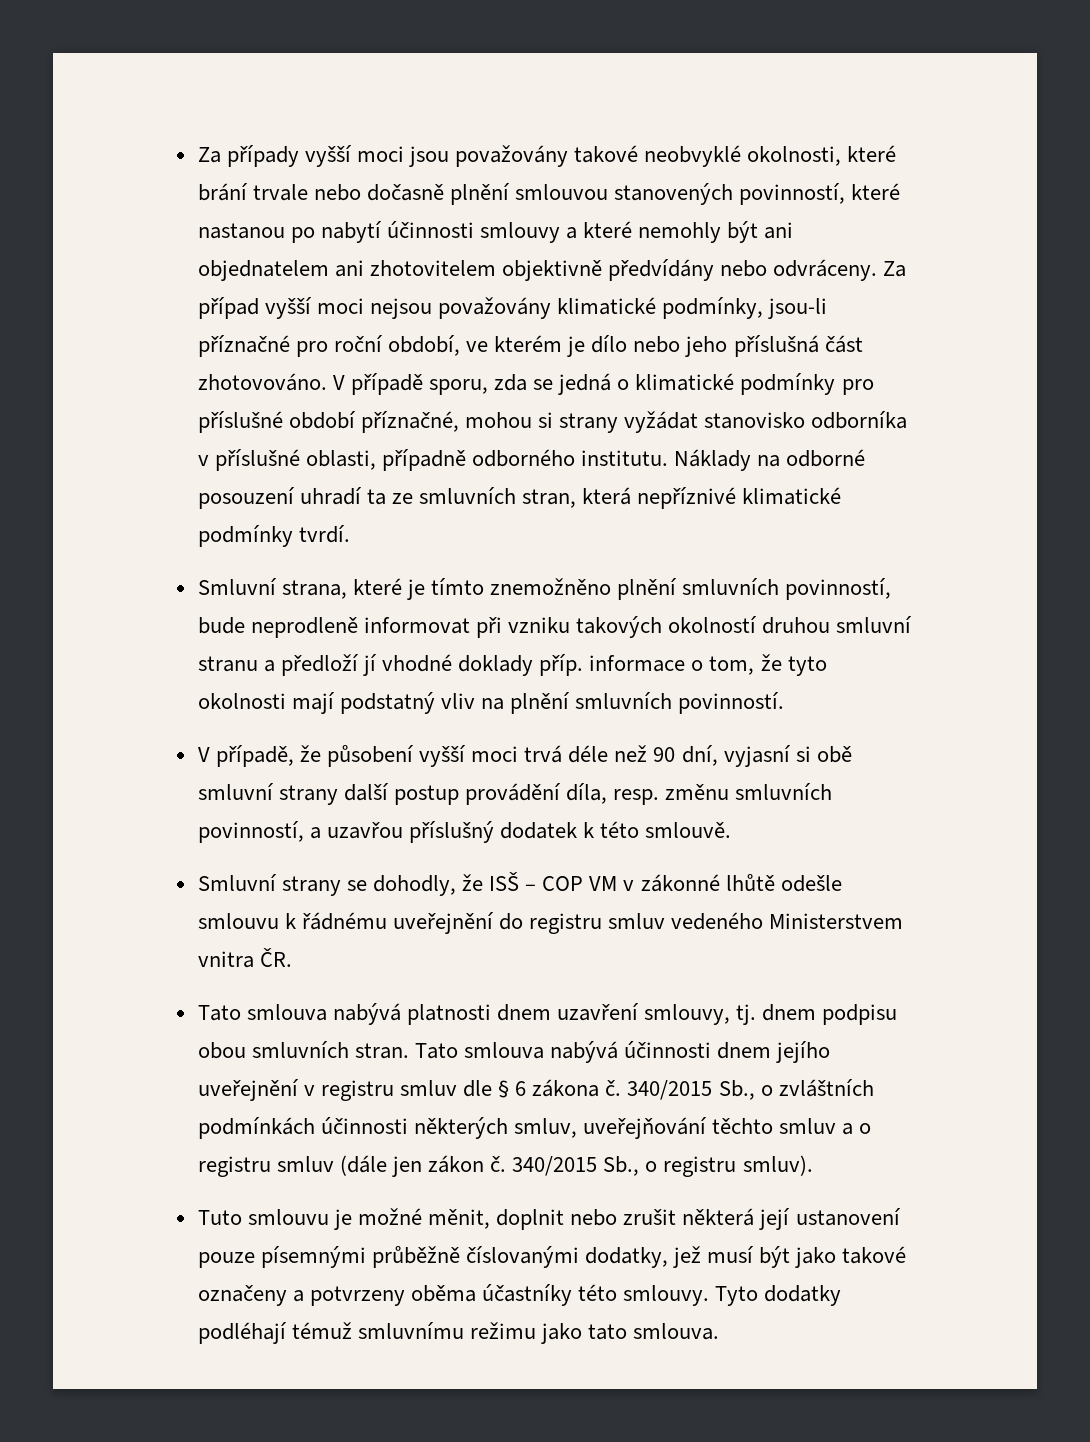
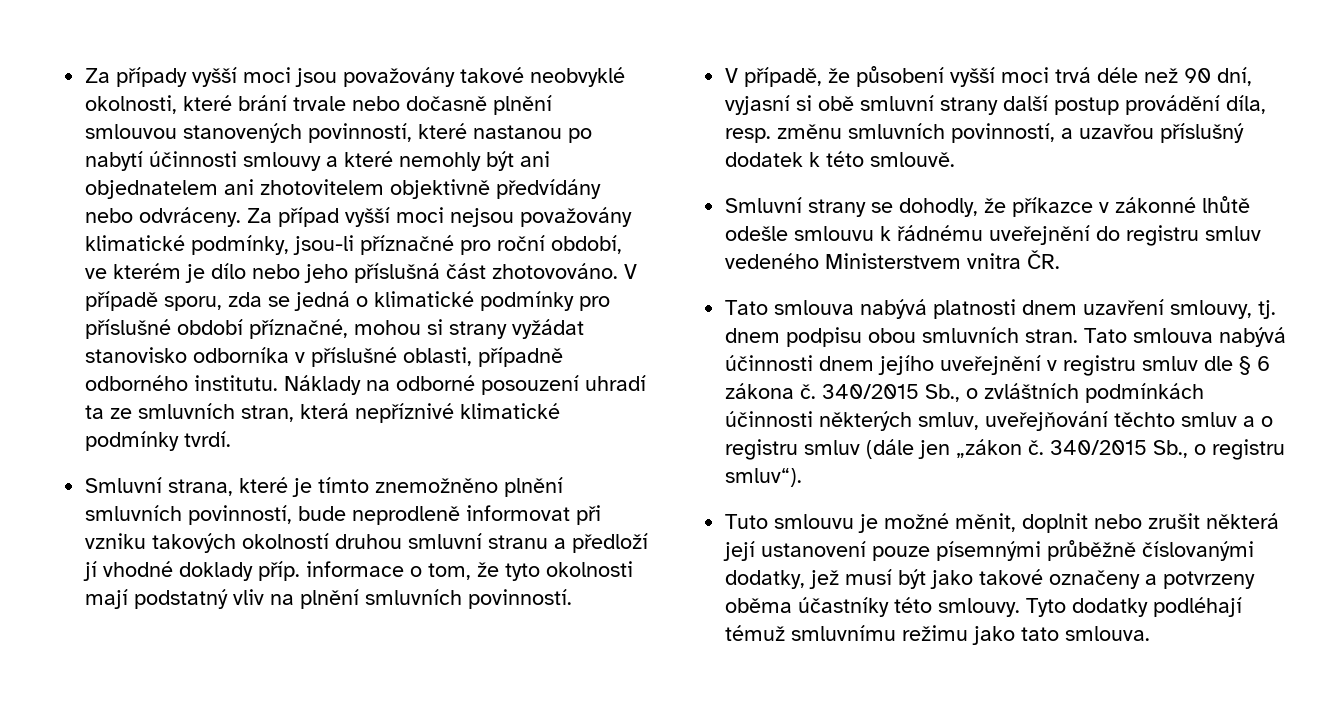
- Smluvní strany se dohodly, že ISŠ – COP VM v zákonné lhůtě odešle smlouvu k řádnému uveřejnění do registru smluv vedeného Ministerstvem vnitra ČR.
+ Smluvní strany se dohodly, že příkazce v zákonné lhůtě odešle smlouvu k řádnému uveřejnění do registru smluv vedeného Ministerstvem vnitra ČR.
- 340/2015 Sb., o zvláštních podmínkách účinnosti některých smluv, uveřejňování těchto smluv a o registru smluv (dále jen zákon č.
+ 340/2015 Sb., o zvláštních podmínkách účinnosti některých smluv, uveřejňování těchto smluv a o registru smluv (dále jen „zákon č.
- 340/2015 Sb., o registru smluv).
+ 340/2015 Sb., o registru smluv“).

